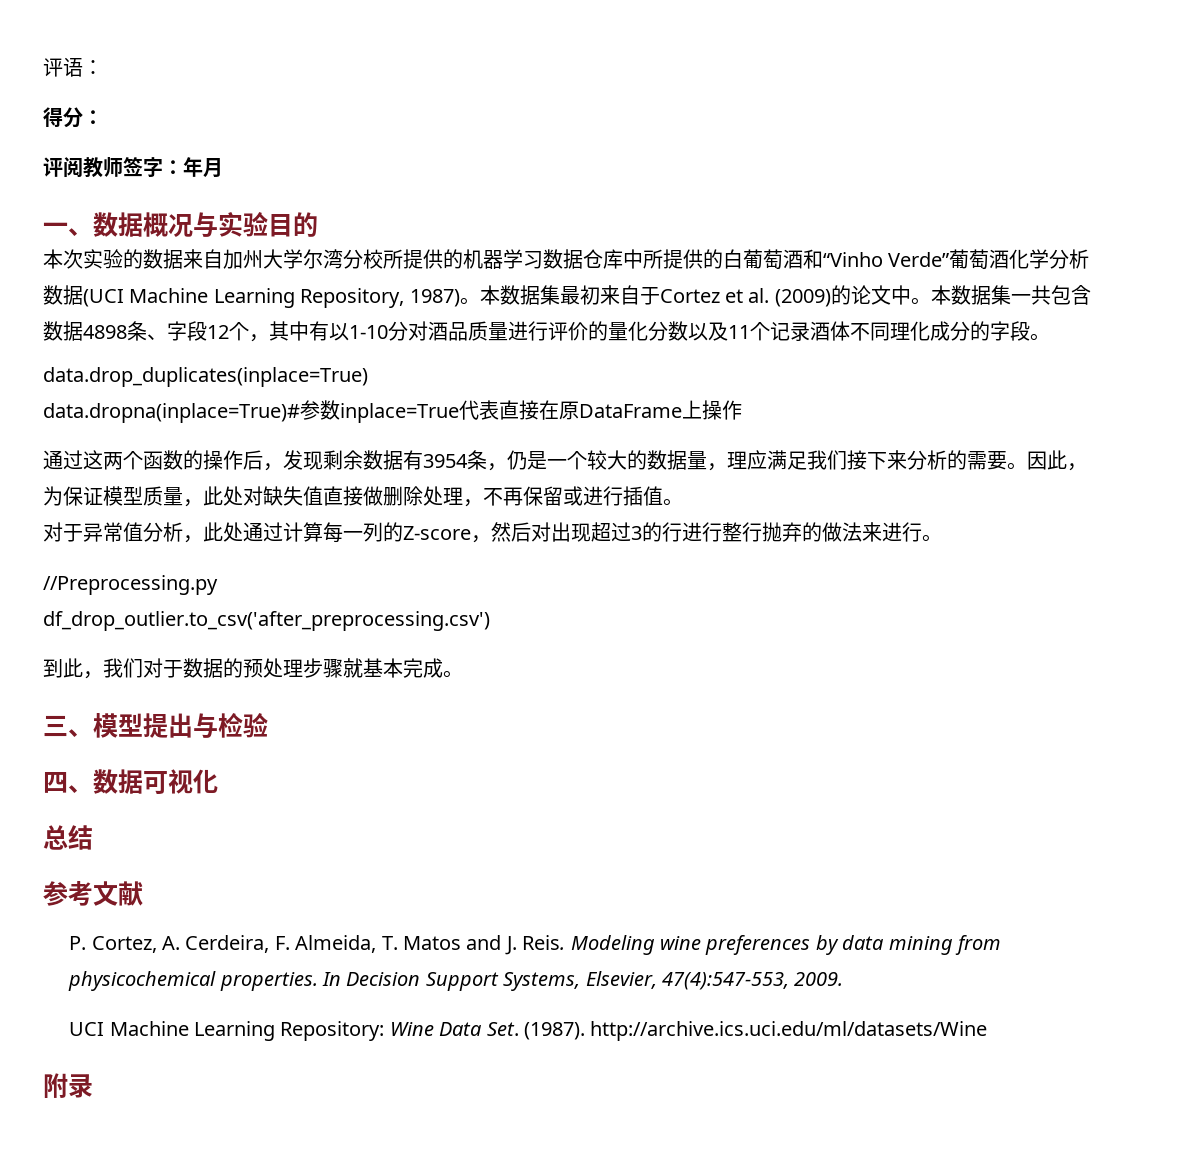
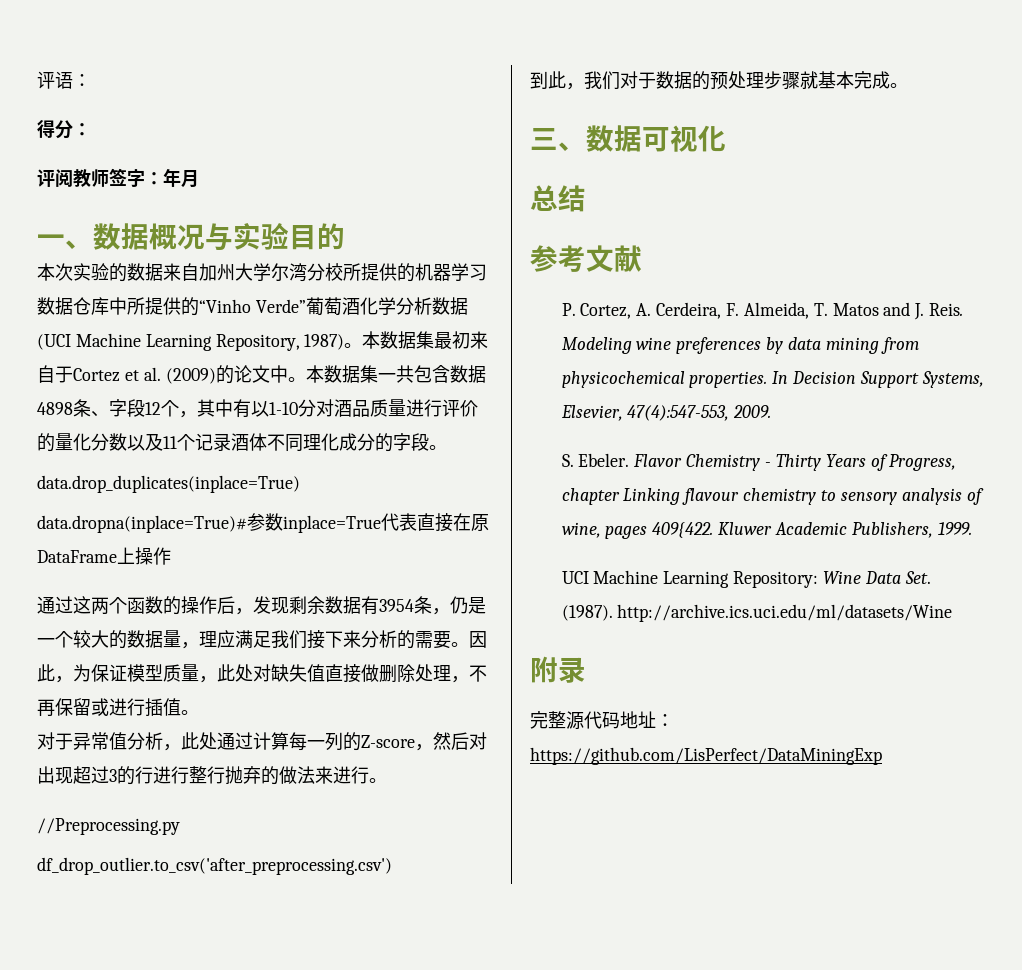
- 本次实验的数据来自加州大学尔湾分校所提供的机器学习数据仓库中所提供的白葡萄酒和“Vinho Verde”葡萄酒化学分析数据(UCI Machine Learning Repository, 1987)。
+ 本次实验的数据来自加州大学尔湾分校所提供的机器学习数据仓库中所提供的“Vinho Verde”葡萄酒化学分析数据(UCI Machine Learning Repository, 1987)。
- 三、模型提出与检验
- 四、数据可视化
+ 三、数据可视化
+ S. Ebeler. Flavor Chemistry - Thirty Years of Progress, chapter Linking flavour chemistry to sensory analysis of wine, pages 409{422. Kluwer Academic Publishers, 1999.
+ 完整源代码地址：https://github.com/LisPerfect/DataMiningExp

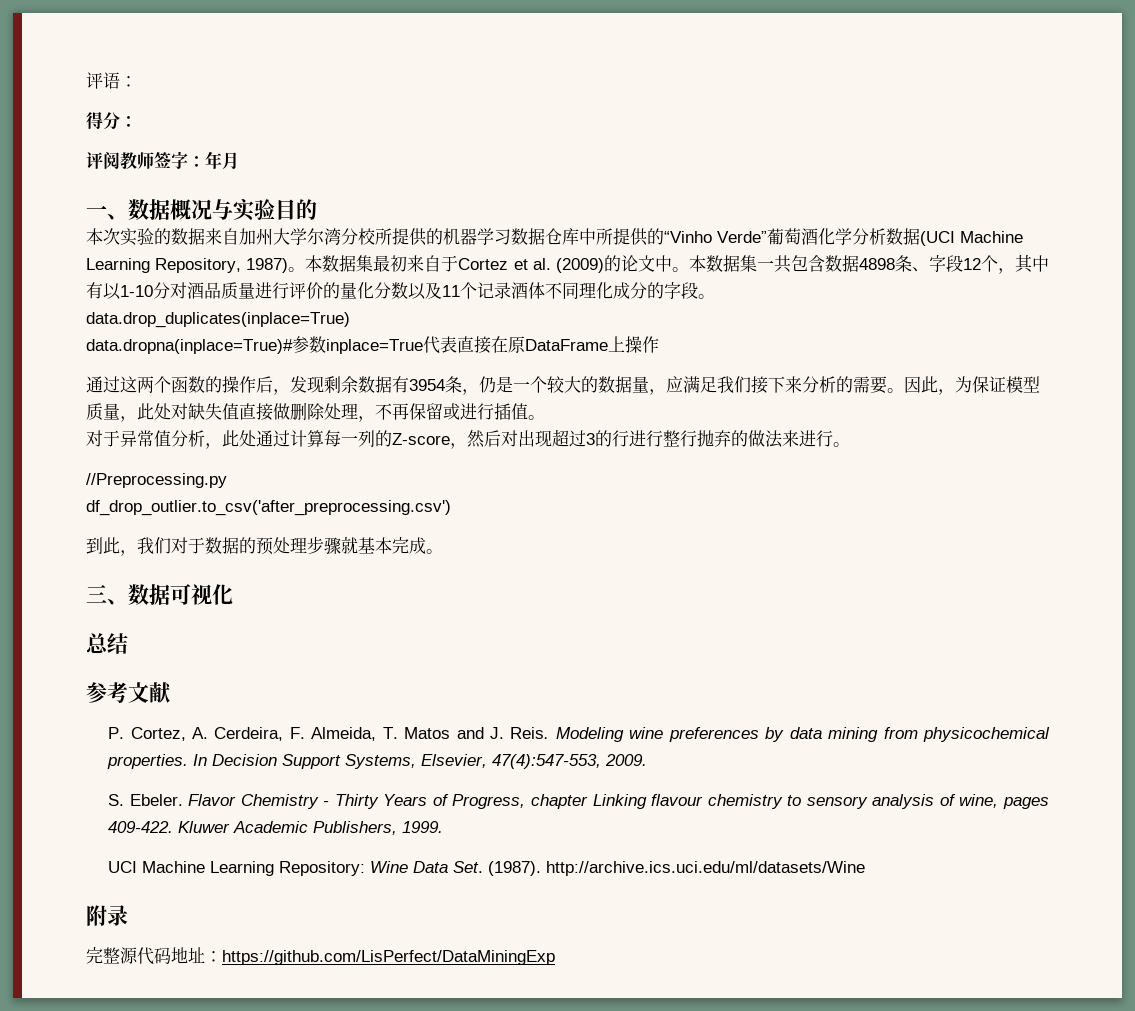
- 通过这两个函数的操作后，发现剩余数据有3954条，仍是一个较大的数据量，理应满足我们接下来分析的需要。
+ 通过这两个函数的操作后，发现剩余数据有3954条，仍是一个较大的数据量，应满足我们接下来分析的需要。
- Flavor Chemistry - Thirty Years of Progress, chapter Linking flavour chemistry to sensory analysis of wine, pages 409{422.
+ Flavor Chemistry - Thirty Years of Progress, chapter Linking flavour chemistry to sensory analysis of wine, pages 409-422.

